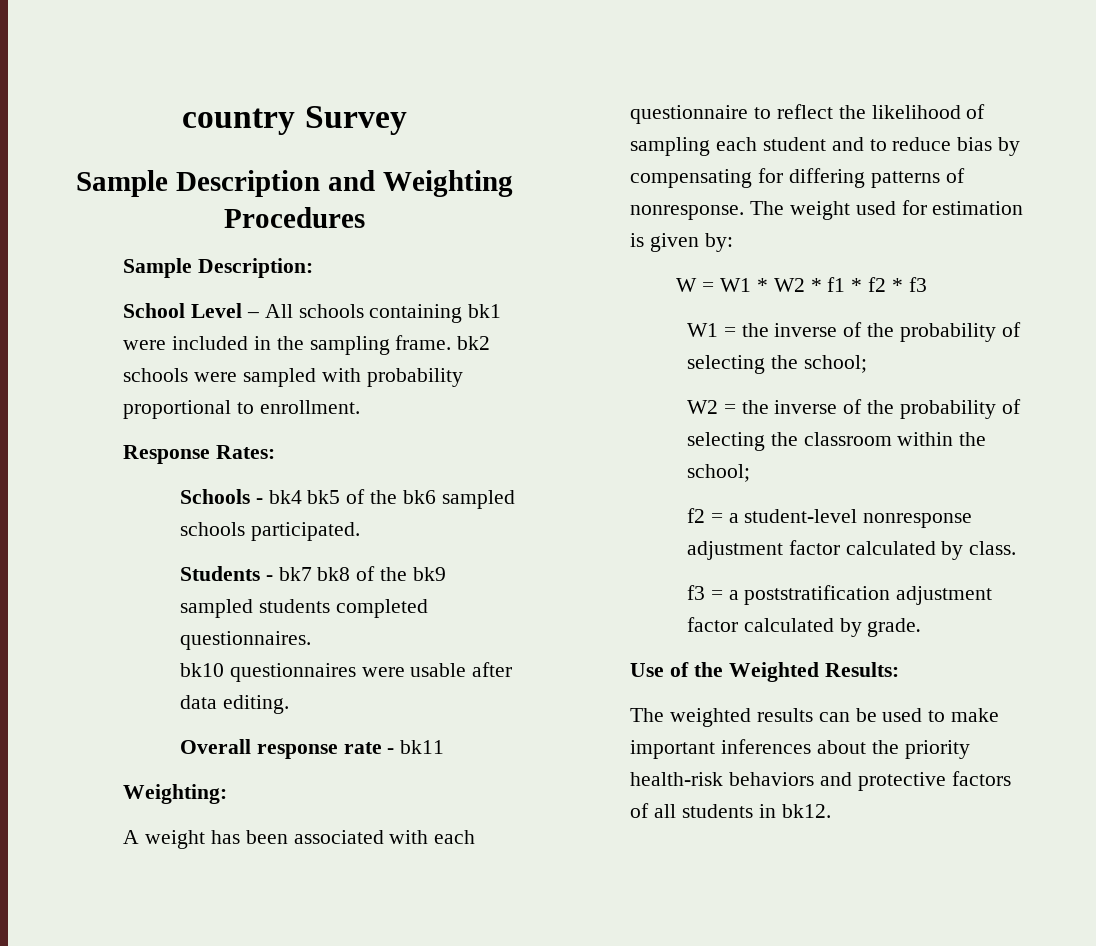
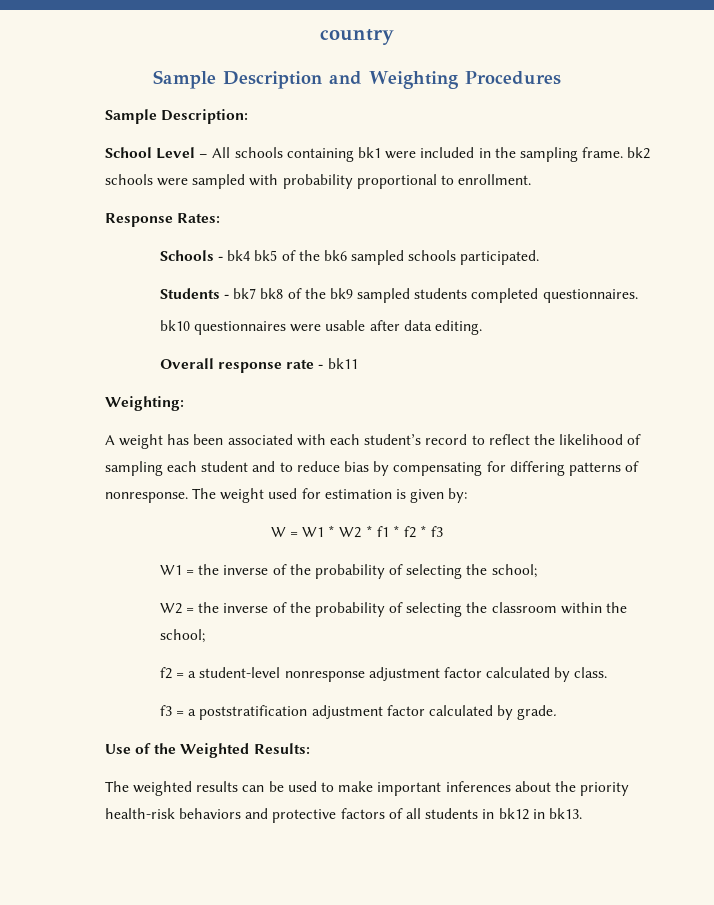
- country Survey
+ country
- A weight has been associated with each questionnaire to reflect the likelihood of sampling each student and to reduce bias by compensating for differing patterns of nonresponse.
+ A weight has been associated with each student’s record to reflect the likelihood of sampling each student and to reduce bias by compensating for differing patterns of nonresponse.
- The weighted results can be used to make important inferences about the priority health-risk behaviors and protective factors of all students in bk12.
+ The weighted results can be used to make important inferences about the priority health-risk behaviors and protective factors of all students in bk12 in bk13.

